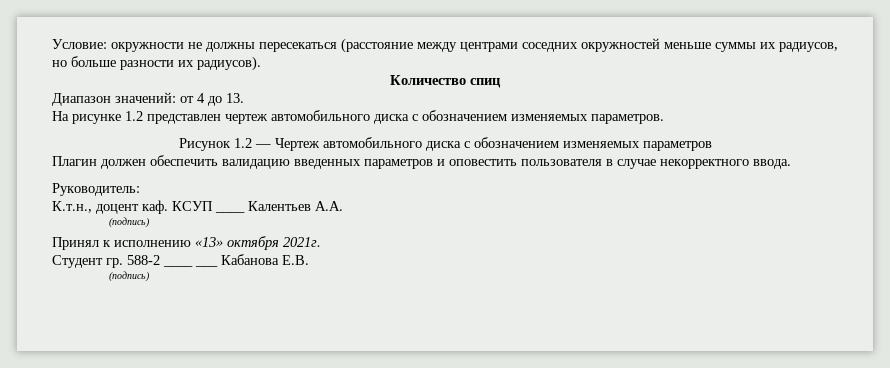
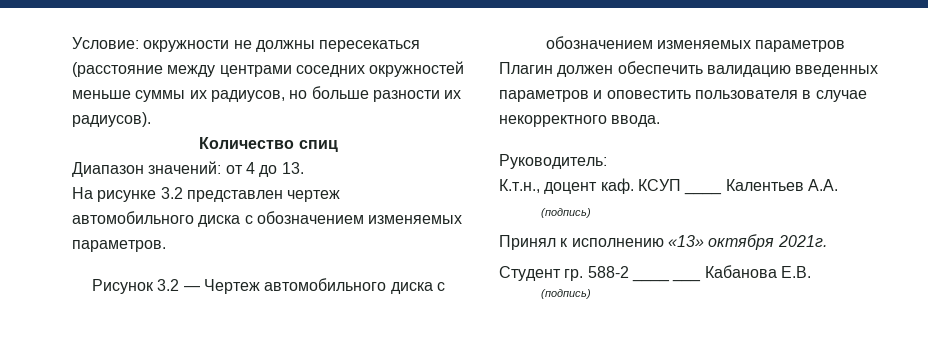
- На рисунке 1.2 представлен чертеж автомобильного диска с обозначением изменяемых параметров.
+ На рисунке 3.2 представлен чертеж автомобильного диска с обозначением изменяемых параметров.
- Рисунок 1.2 — Чертеж автомобильного диска с обозначением изменяемых параметров
+ Рисунок 3.2 — Чертеж автомобильного диска с обозначением изменяемых параметров

